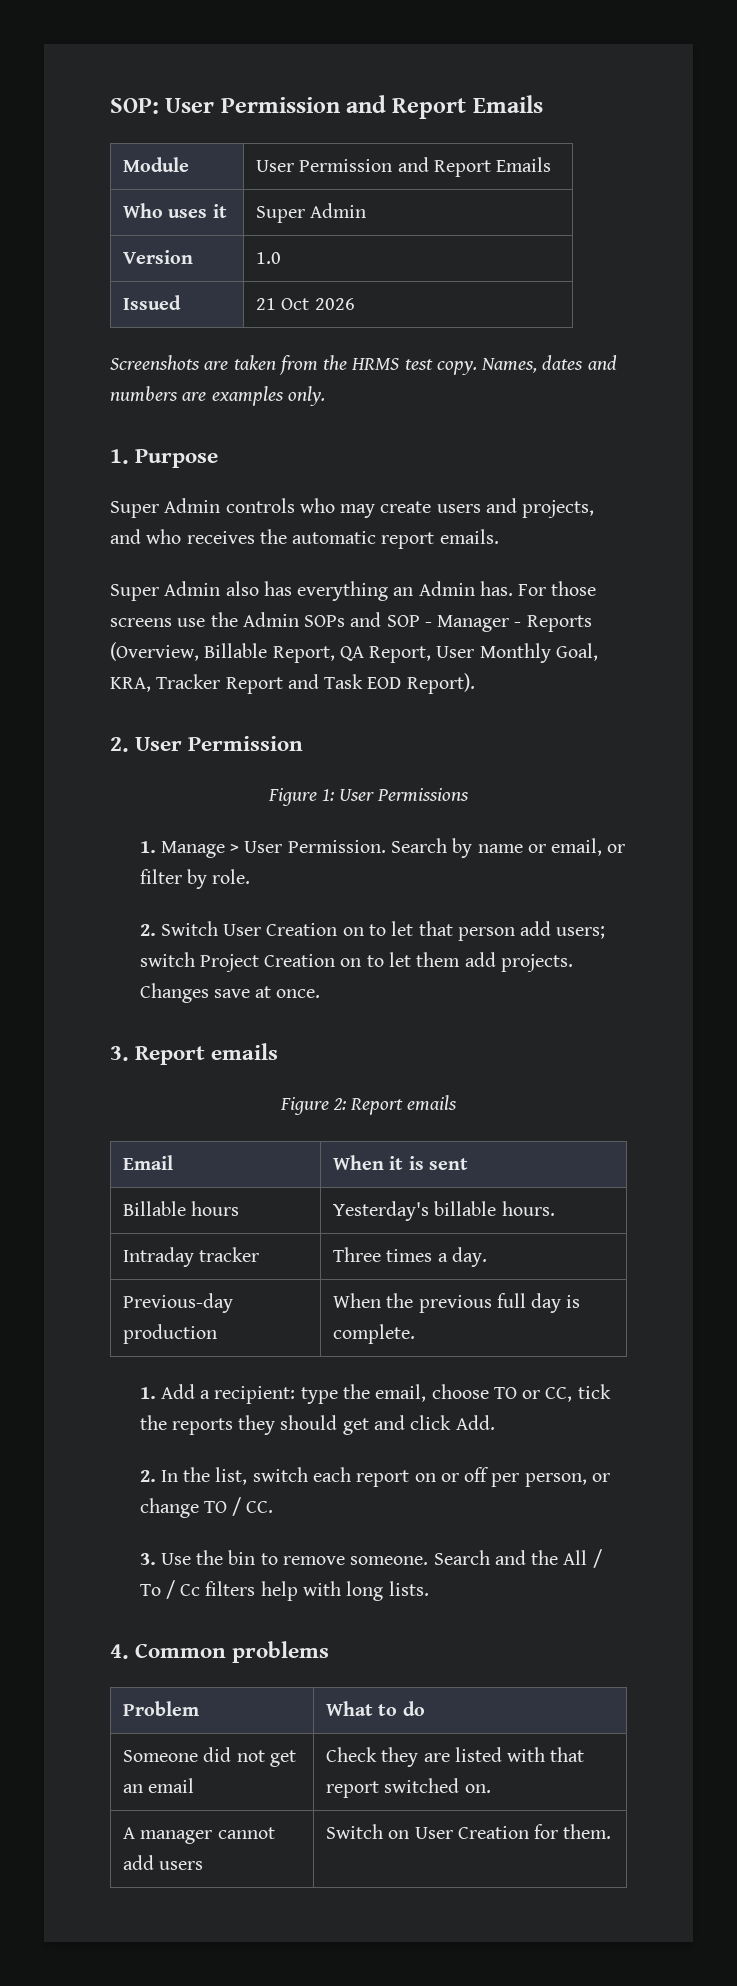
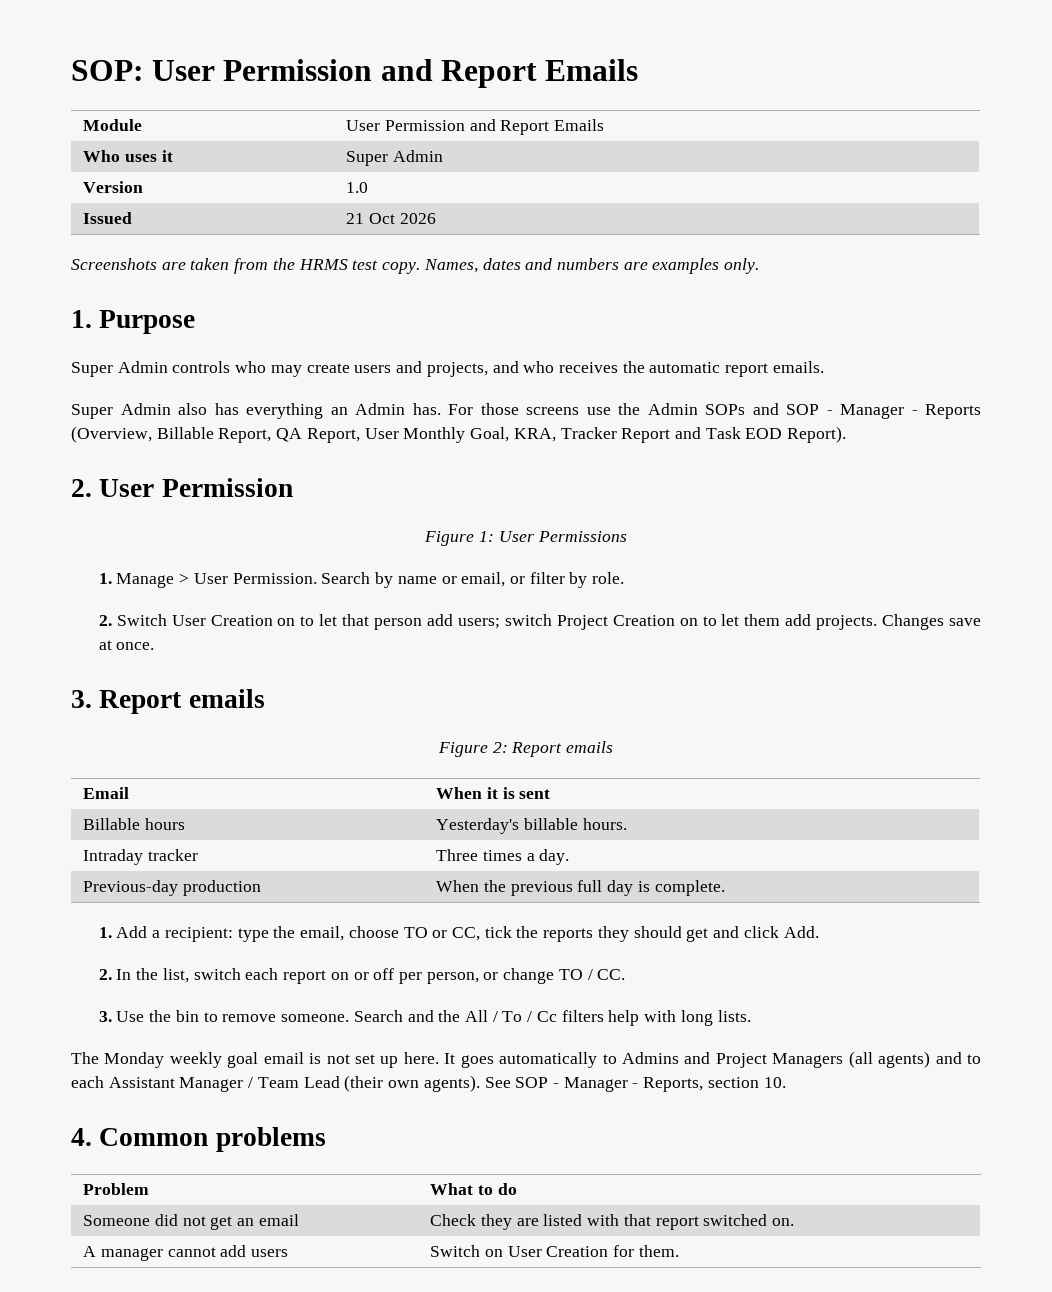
+ The Monday weekly goal email is not set up here. It goes automatically to Admins and Project Managers (all agents) and to each Assistant Manager / Team Lead (their own agents). See SOP - Manager - Reports, section 10.

